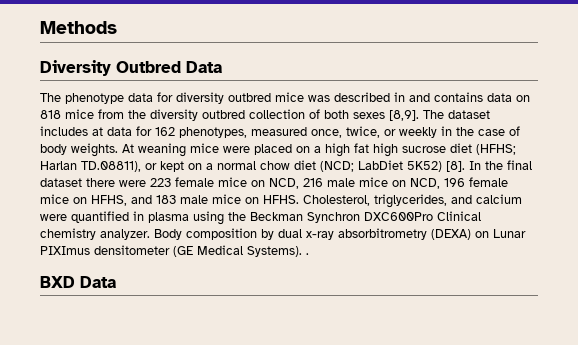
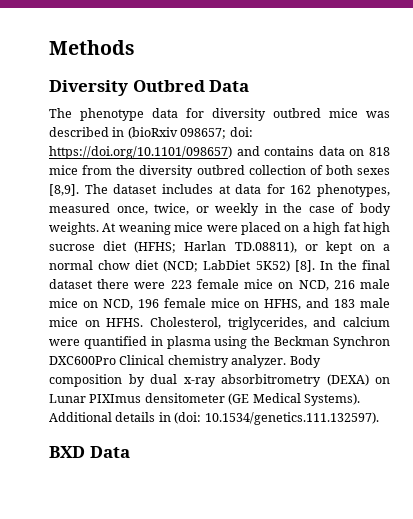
- The phenotype data for diversity outbred mice was described in and contains data on 818 mice from the diversity outbred collection of both sexes [8,9].
+ The phenotype data for diversity outbred mice was described in (bioRxiv 098657; doi: https://doi.org/10.1101/098657) and contains data on 818 mice from the diversity outbred collection of both sexes [8,9].
- Body composition by dual x-ray absorbitrometry (DEXA) on Lunar PIXImus densitometer (GE Medical Systems). .
+ Body composition by dual x-ray absorbitrometry (DEXA) on Lunar PIXImus densitometer (GE Medical Systems). Additional details in (doi: 10.1534/genetics.111.132597).

